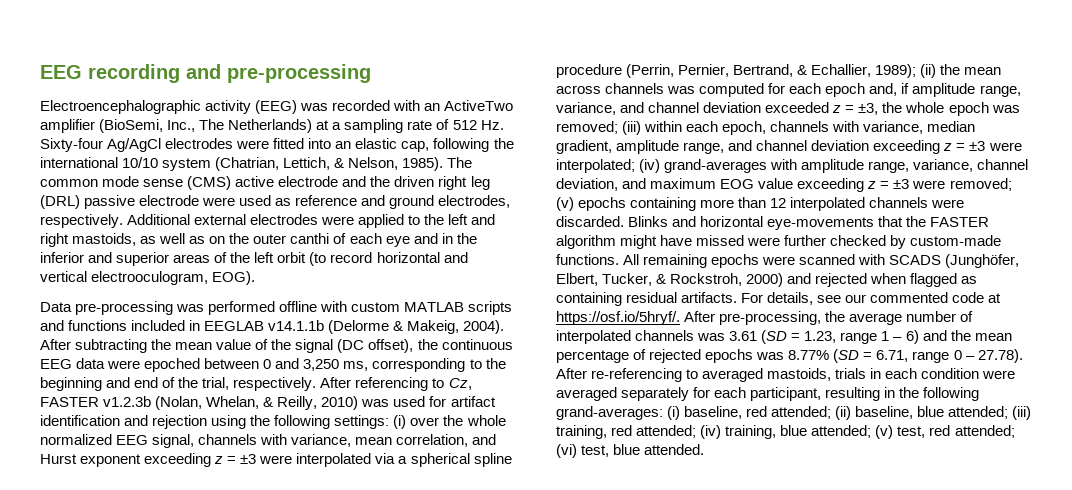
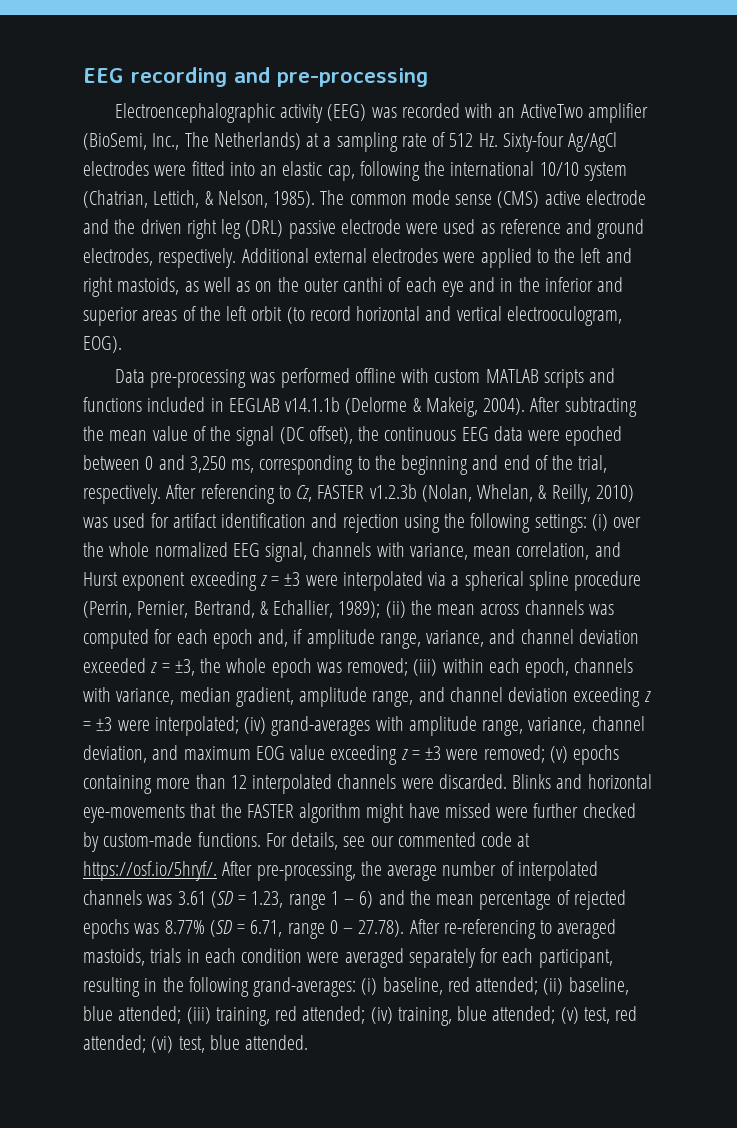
- All remaining epochs were scanned with SCADS (Junghöfer, Elbert, Tucker, & Rockstroh, 2000) and rejected when flagged as containing residual artifacts.

